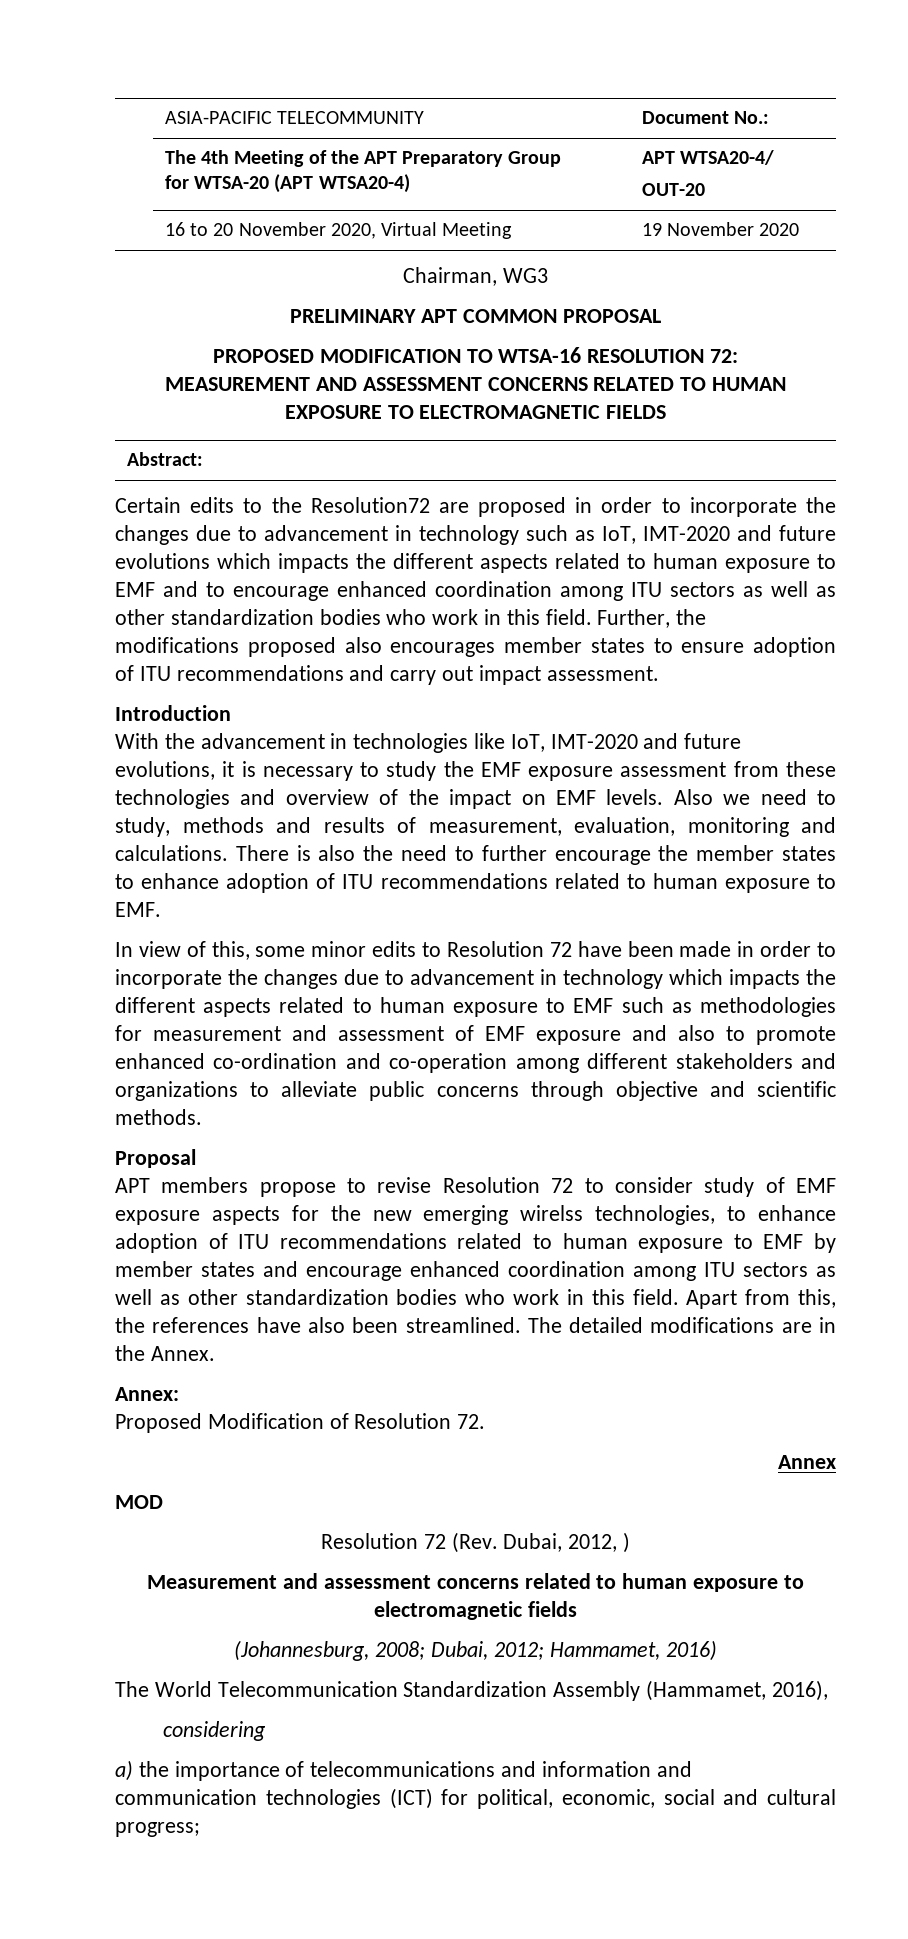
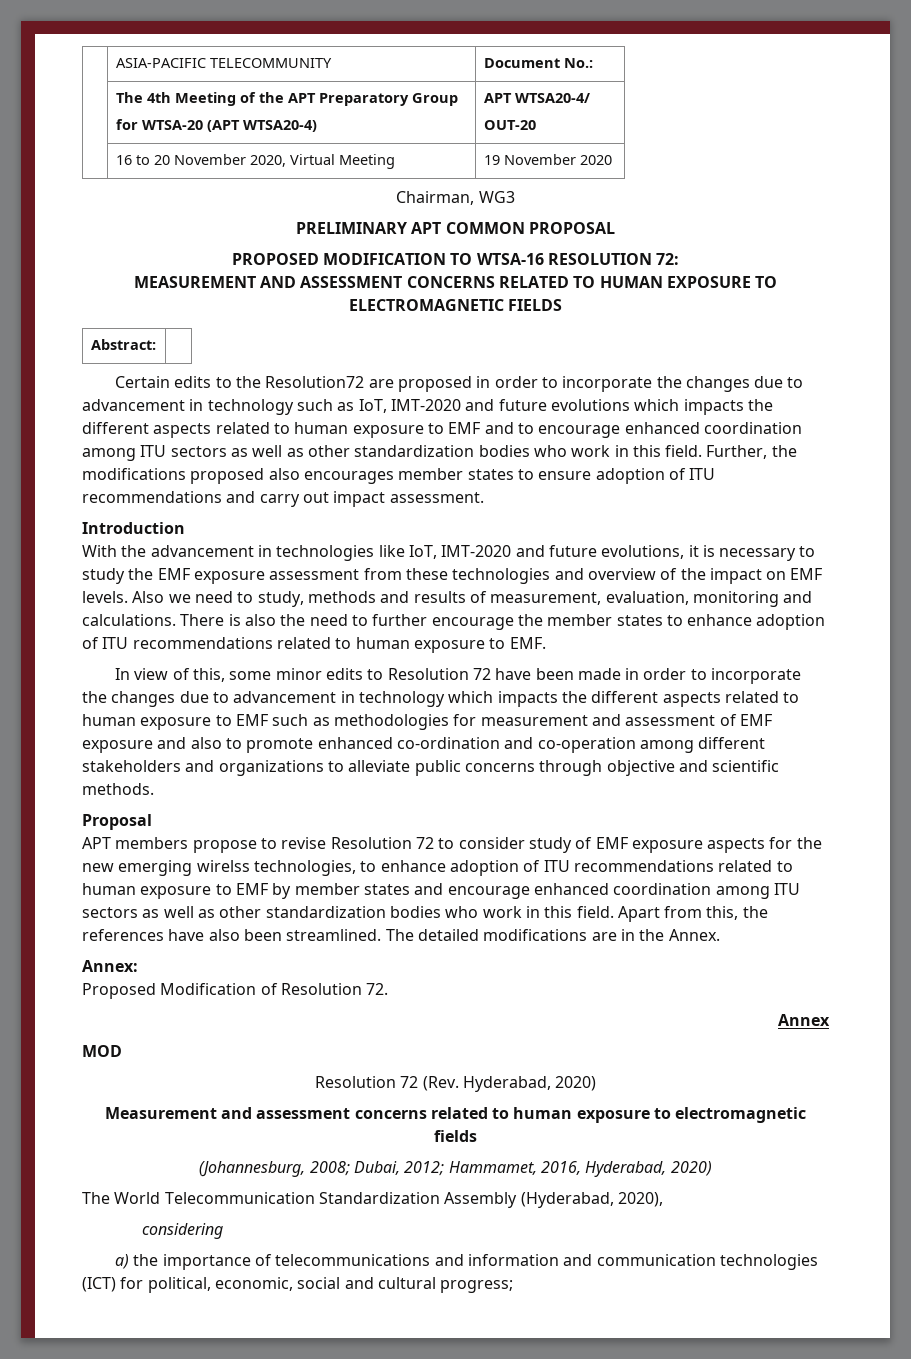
- Resolution 72 (Rev. Dubai, 2012, )
+ Resolution 72 (Rev. Hyderabad, 2020)
- (Johannesburg, 2008; Dubai, 2012; Hammamet, 2016)
+ (Johannesburg, 2008; Dubai, 2012; Hammamet, 2016, Hyderabad, 2020)
- The World Telecommunication Standardization Assembly (Hammamet, 2016),
+ The World Telecommunication Standardization Assembly (Hyderabad, 2020),

